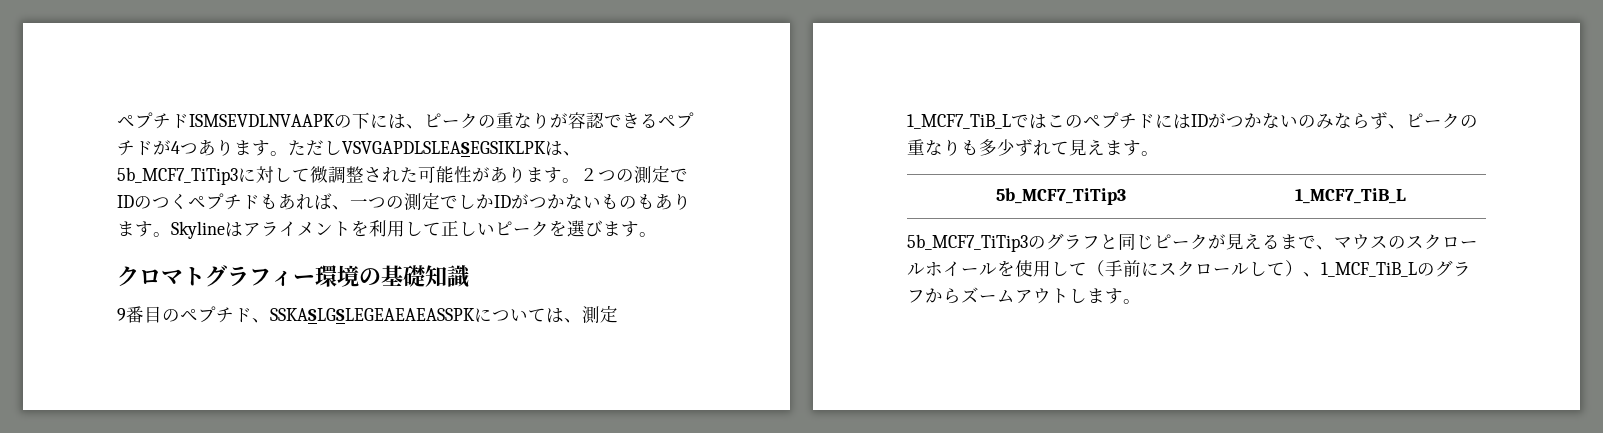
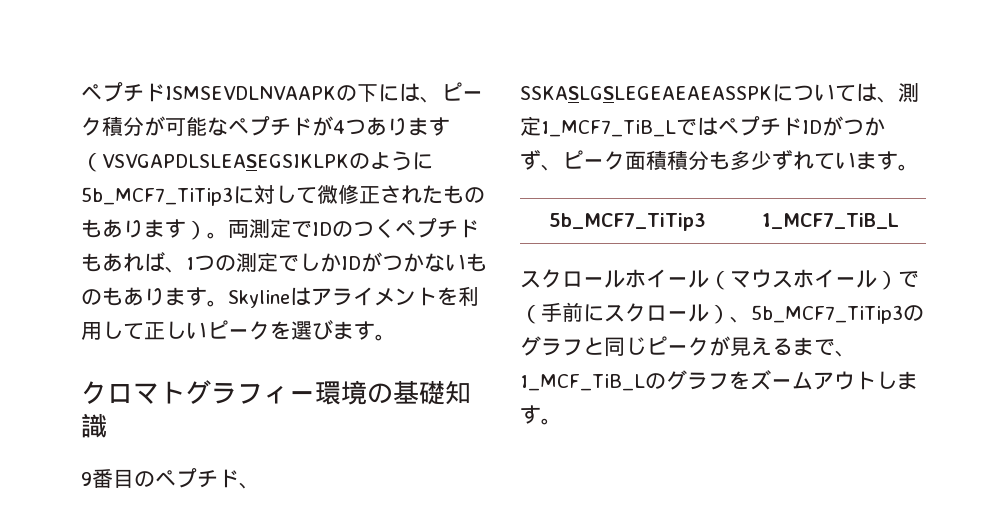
- ペプチドISMSEVDLNVAAPKの下には、ピークの重なりが容認できるペプチドが4つあります。ただしVSVGAPDLSLEASEGSIKLPKは、5b_MCF7_TiTip3に対して微調整された可能性があります。２つの測定でIDのつくペプチドもあれば、一つの測定でしかIDがつかないものもあります。
+ ペプチドISMSEVDLNVAAPKの下には、ピーク積分が可能なペプチドが4つあります（VSVGAPDLSLEASEGSIKLPKのように5b_MCF7_TiTip3に対して微修正されたものもあります）。両測定でIDのつくペプチドもあれば、1つの測定でしかIDがつかないものもあります。
- 9番目のペプチド、SSKASLGSLEGEAEAEASSPKについては、測定1_MCF7_TiB_LではこのペプチドにはIDがつかないのみならず、ピークの重なりも多少ずれて見えます。
+ 9番目のペプチド、SSKASLGSLEGEAEAEASSPKについては、測定1_MCF7_TiB_LではペプチドIDがつかず、ピーク面積積分も多少ずれています。
- 5b_MCF7_TiTip3のグラフと同じピークが見えるまで、マウスのスクロールホイールを使用して（手前にスクロールして）、1_MCF_TiB_Lのグラフからズームアウトします。
+ スクロールホイール（マウスホイール）で（手前にスクロール）、5b_MCF7_TiTip3のグラフと同じピークが見えるまで、1_MCF_TiB_Lのグラフをズームアウトします。

